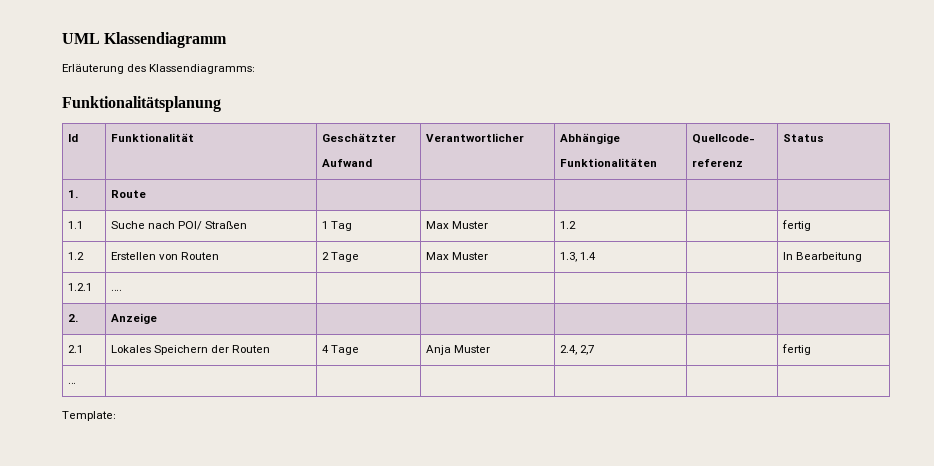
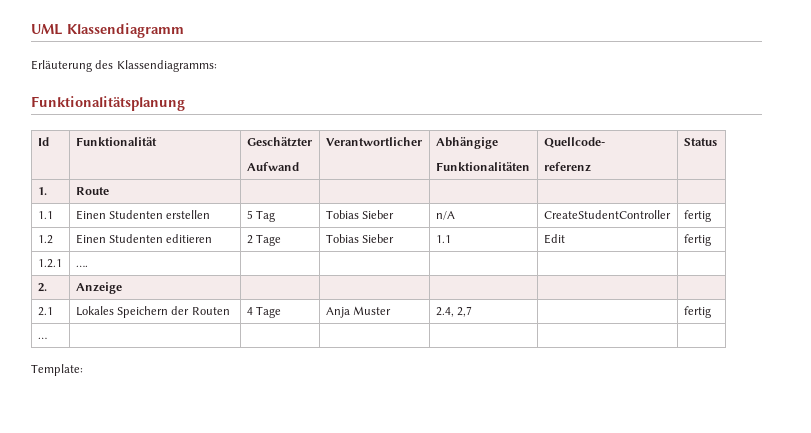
- 1.1 | Suche nach POI/ Straßen | 1 Tag | Max Muster | 1.2 | | fertig
+ 1.1 | Einen Studenten erstellen | 5 Tag | Tobias Sieber | n/A | CreateStudentController | fertig
- 1.2 | Erstellen von Routen | 2 Tage | Max Muster | 1.3, 1.4 | | In Bearbeitung
+ 1.2 | Einen Studenten editieren | 2 Tage | Tobias Sieber | 1.1 | Edit | fertig

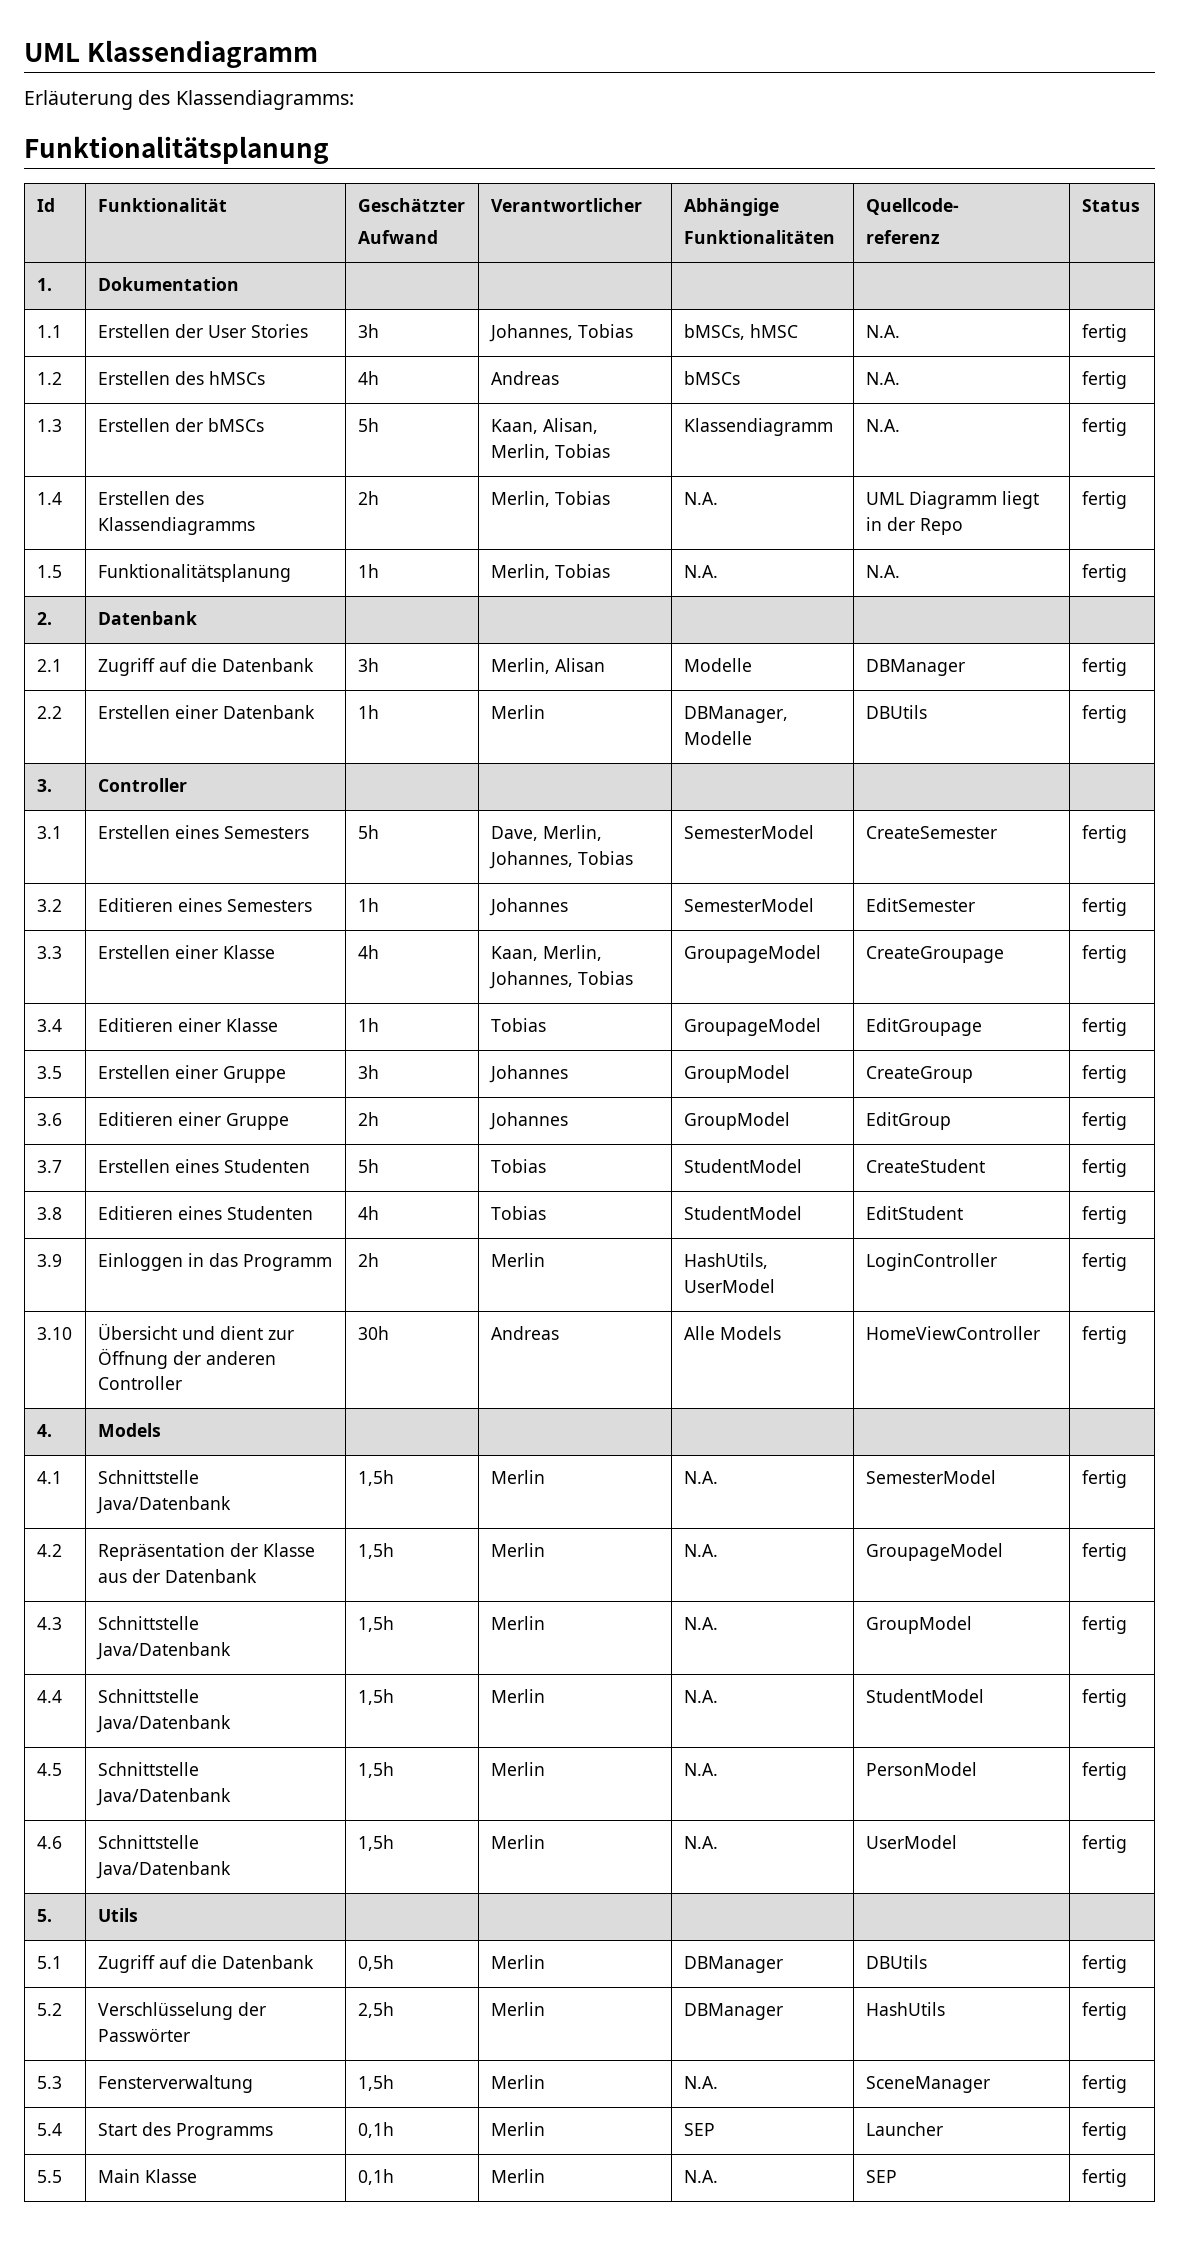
- 1. | Route | | | | |
- 1.1 | Einen Studenten erstellen | 5 Tag | Tobias Sieber | n/A | CreateStudentController | fertig
- 1.2 | Einen Studenten editieren | 2 Tage | Tobias Sieber | 1.1 | Edit | fertig
- 1.2.1 | …. | | | | |
+ 1. | Dokumentation | | | | |
+ 1.1 | Erstellen der User Stories | 3h | Johannes, Tobias | bMSCs, hMSC | N.A. | fertig
+ 1.2 | Erstellen des hMSCs | 4h | Andreas | bMSCs | N.A. | fertig
+ 1.3 | Erstellen der bMSCs | 5h | Kaan, Alisan, Merlin, Tobias | Klassendiagramm | N.A. | fertig
+ 1.4 | Erstellen des Klassendiagramms | 2h | Merlin, Tobias | N.A. | UML Diagramm liegt in der Repo | fertig
+ 1.5 | Funktionalitätsplanung | 1h | Merlin, Tobias | N.A. | N.A. | fertig
- 2. | Anzeige | | | | |
+ 2. | Datenbank | | | | |
- 2.1 | Lokales Speichern der Routen | 4 Tage | Anja Muster | 2.4, 2,7 | | fertig
- … | | | | | |
- Template:
+ 2.1 | Zugriff auf die Datenbank | 3h | Merlin, Alisan | Modelle | DBManager | fertig
+ 2.2 | Erstellen einer Datenbank | 1h | Merlin | DBManager, Modelle | DBUtils | fertig
+ 3. | Controller | | | | |
+ 3.1 | Erstellen eines Semesters | 5h | Dave, Merlin, Johannes, Tobias | SemesterModel | CreateSemester | fertig
+ 3.2 | Editieren eines Semesters | 1h | Johannes | SemesterModel | EditSemester | fertig
+ 3.3 | Erstellen einer Klasse | 4h | Kaan, Merlin, Johannes, Tobias | GroupageModel | CreateGroupage | fertig
+ 3.4 | Editieren einer Klasse | 1h | Tobias | GroupageModel | EditGroupage | fertig
+ 3.5 | Erstellen einer Gruppe | 3h | Johannes | GroupModel | CreateGroup | fertig
+ 3.6 | Editieren einer Gruppe | 2h | Johannes | GroupModel | EditGroup | fertig
+ 3.7 | Erstellen eines Studenten | 5h | Tobias | StudentModel | CreateStudent | fertig
+ 3.8 | Editieren eines Studenten | 4h | Tobias | StudentModel | EditStudent | fertig
+ 3.9 | Einloggen in das Programm | 2h | Merlin | HashUtils, UserModel | LoginController | fertig
+ 3.10 | Übersicht und dient zur Öffnung der anderen Controller | 30h | Andreas | Alle Models | HomeViewController | fertig
+ 4. | Models | | | | |
+ 4.1 | Schnittstelle Java/Datenbank | 1,5h | Merlin | N.A. | SemesterModel | fertig
+ 4.2 | Repräsentation der Klasse aus der Datenbank | 1,5h | Merlin | N.A. | GroupageModel | fertig
+ 4.3 | Schnittstelle Java/Datenbank | 1,5h | Merlin | N.A. | GroupModel | fertig
+ 4.4 | Schnittstelle Java/Datenbank | 1,5h | Merlin | N.A. | StudentModel | fertig
+ 4.5 | Schnittstelle Java/Datenbank | 1,5h | Merlin | N.A. | PersonModel | fertig
+ 4.6 | Schnittstelle Java/Datenbank | 1,5h | Merlin | N.A. | UserModel | fertig
+ 5. | Utils | | | | |
+ 5.1 | Zugriff auf die Datenbank | 0,5h | Merlin | DBManager | DBUtils | fertig
+ 5.2 | Verschlüsselung der Passwörter | 2,5h | Merlin | DBManager | HashUtils | fertig
+ 5.3 | Fensterverwaltung | 1,5h | Merlin | N.A. | SceneManager | fertig
+ 5.4 | Start des Programms | 0,1h | Merlin | SEP | Launcher | fertig
+ 5.5 | Main Klasse | 0,1h | Merlin | N.A. | SEP | fertig

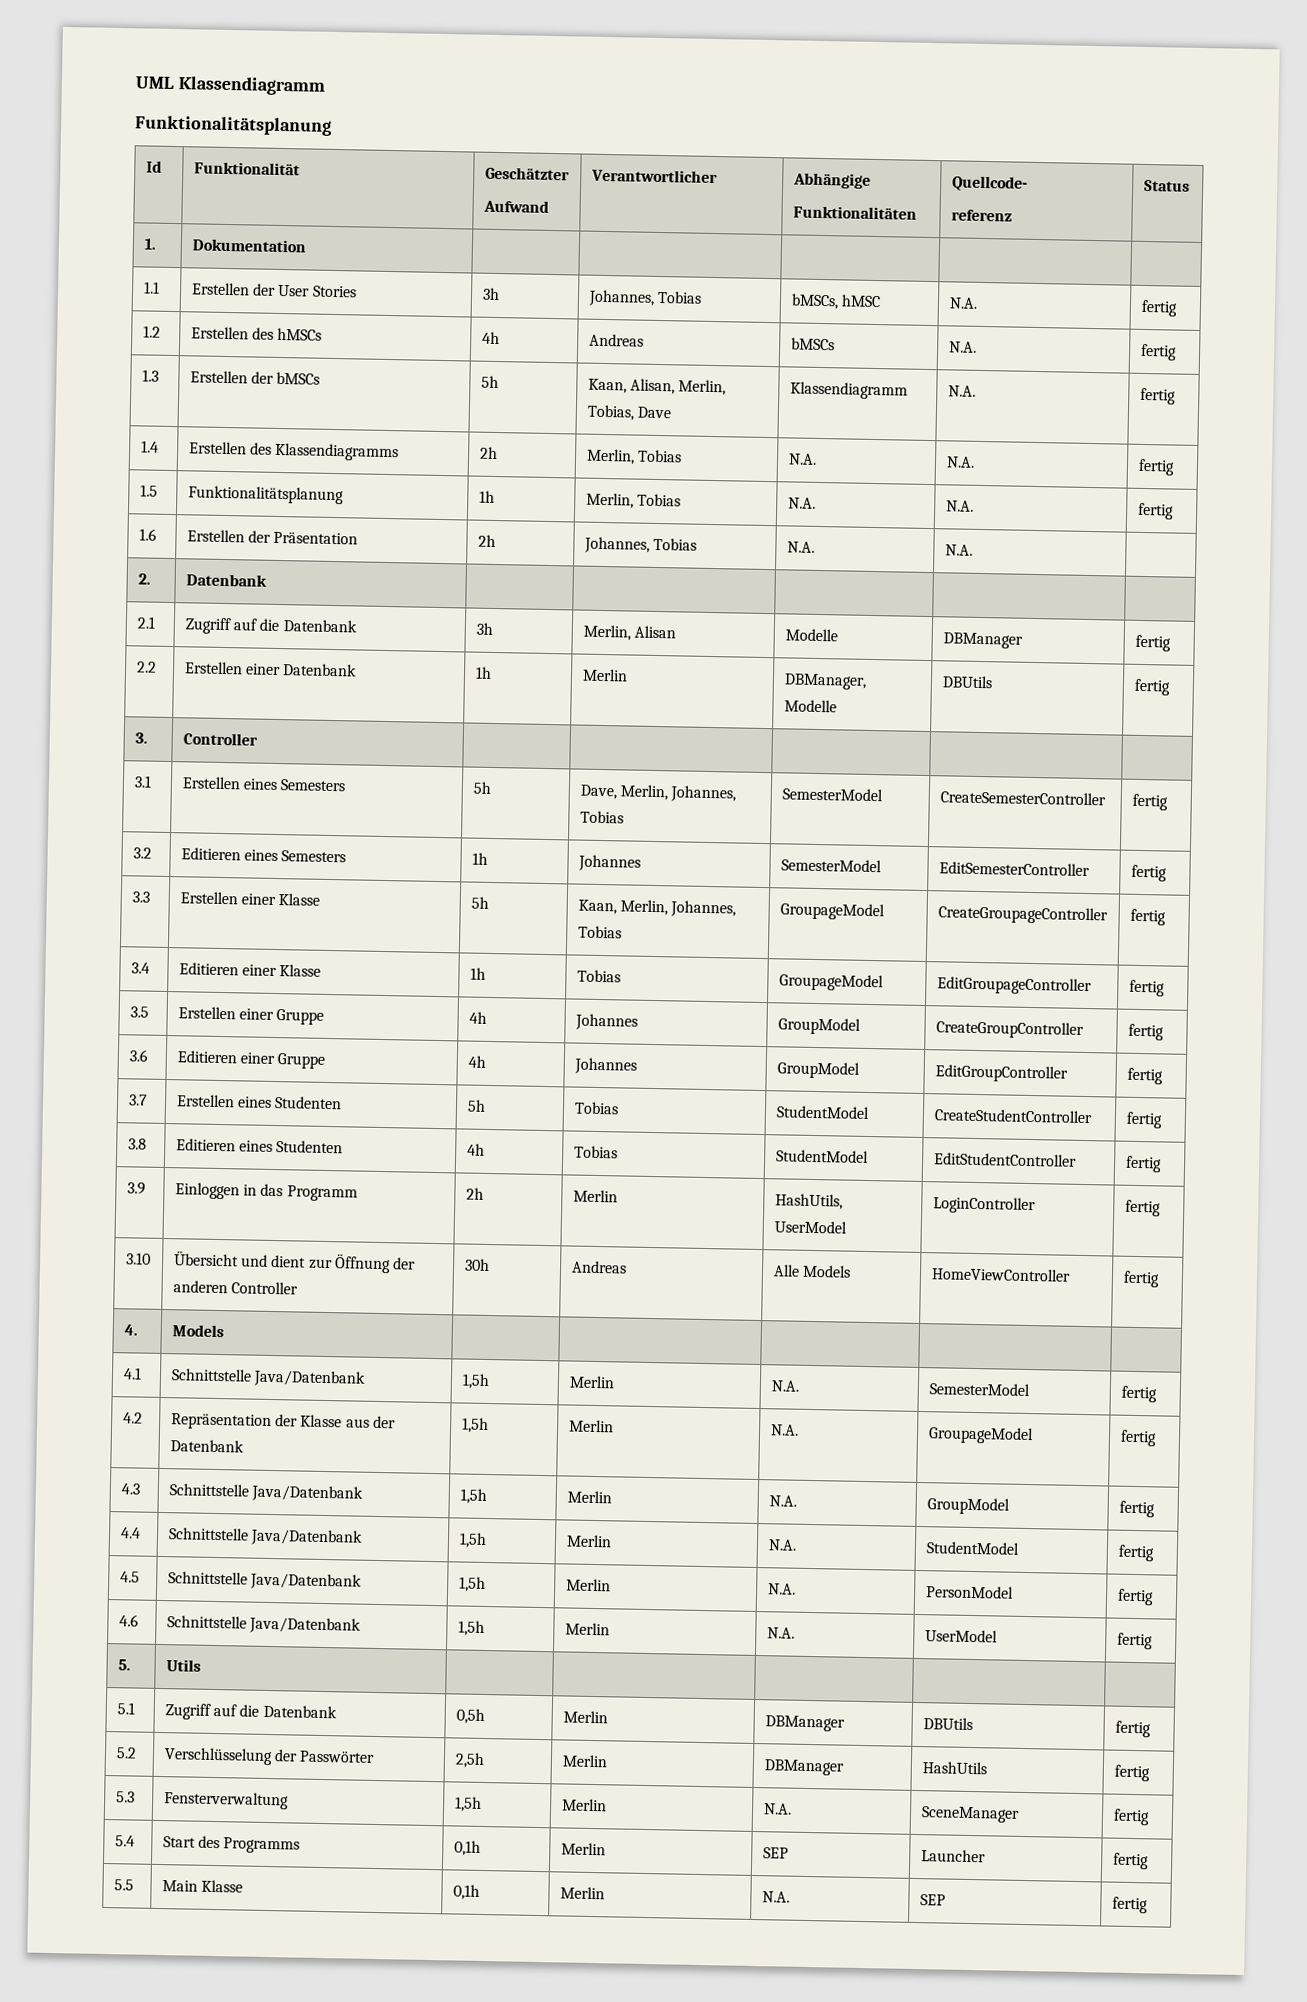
- Erläuterung des Klassendiagramms:
- 1.3 | Erstellen der bMSCs | 5h | Kaan, Alisan, Merlin, Tobias | Klassendiagramm | N.A. | fertig
+ 1.3 | Erstellen der bMSCs | 5h | Kaan, Alisan, Merlin, Tobias, Dave | Klassendiagramm | N.A. | fertig
- 1.4 | Erstellen des Klassendiagramms | 2h | Merlin, Tobias | N.A. | UML Diagramm liegt in der Repo | fertig
+ 1.4 | Erstellen des Klassendiagramms | 2h | Merlin, Tobias | N.A. | N.A. | fertig
+ 1.6 | Erstellen der Präsentation | 2h | Johannes, Tobias | N.A. | N.A. |
- 3.1 | Erstellen eines Semesters | 5h | Dave, Merlin, Johannes, Tobias | SemesterModel | CreateSemester | fertig
+ 3.1 | Erstellen eines Semesters | 5h | Dave, Merlin, Johannes, Tobias | SemesterModel | CreateSemesterController | fertig
- 3.2 | Editieren eines Semesters | 1h | Johannes | SemesterModel | EditSemester | fertig
+ 3.2 | Editieren eines Semesters | 1h | Johannes | SemesterModel | EditSemesterController | fertig
- 3.3 | Erstellen einer Klasse | 4h | Kaan, Merlin, Johannes, Tobias | GroupageModel | CreateGroupage | fertig
+ 3.3 | Erstellen einer Klasse | 5h | Kaan, Merlin, Johannes, Tobias | GroupageModel | CreateGroupageController | fertig
- 3.4 | Editieren einer Klasse | 1h | Tobias | GroupageModel | EditGroupage | fertig
+ 3.4 | Editieren einer Klasse | 1h | Tobias | GroupageModel | EditGroupageController | fertig
- 3.5 | Erstellen einer Gruppe | 3h | Johannes | GroupModel | CreateGroup | fertig
+ 3.5 | Erstellen einer Gruppe | 4h | Johannes | GroupModel | CreateGroupController | fertig
- 3.6 | Editieren einer Gruppe | 2h | Johannes | GroupModel | EditGroup | fertig
+ 3.6 | Editieren einer Gruppe | 4h | Johannes | GroupModel | EditGroupController | fertig
- 3.7 | Erstellen eines Studenten | 5h | Tobias | StudentModel | CreateStudent | fertig
+ 3.7 | Erstellen eines Studenten | 5h | Tobias | StudentModel | CreateStudentController | fertig
- 3.8 | Editieren eines Studenten | 4h | Tobias | StudentModel | EditStudent | fertig
+ 3.8 | Editieren eines Studenten | 4h | Tobias | StudentModel | EditStudentController | fertig

